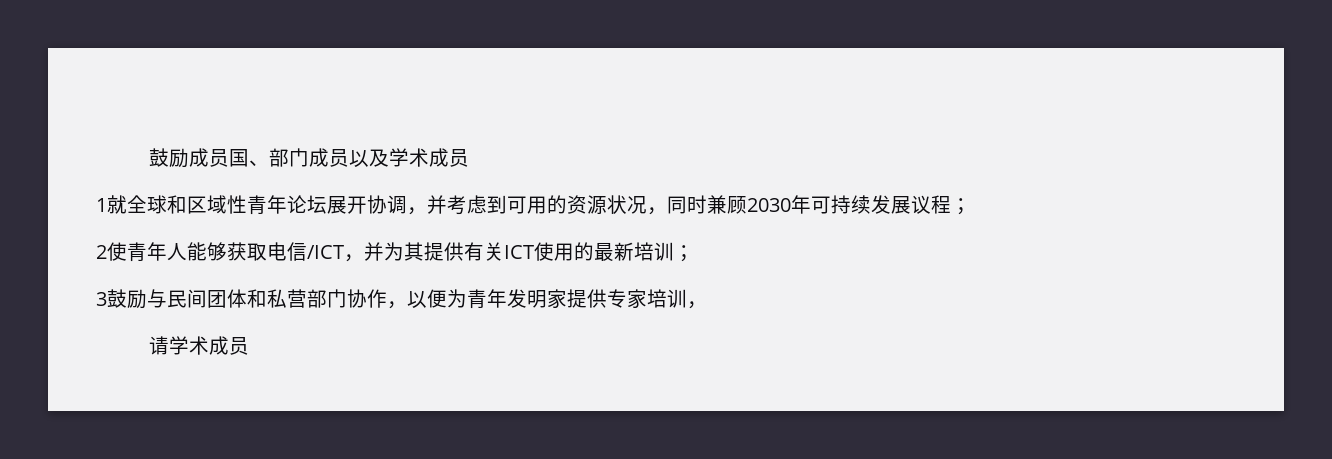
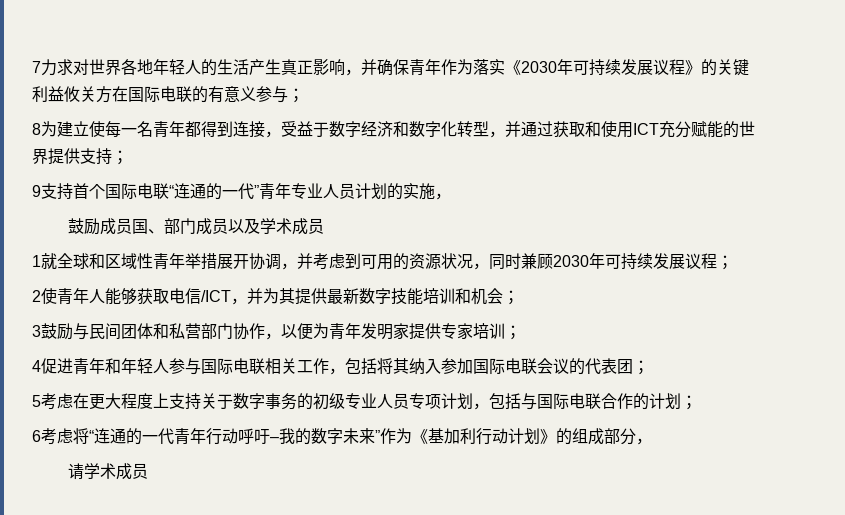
+ 7力求对世界各地年轻人的生活产生真正影响，并确保青年作为落实《2030年可持续发展议程》的关键利益攸关方在国际电联的有意义参与；
+ 8为建立使每一名青年都得到连接，受益于数字经济和数字化转型，并通过获取和使用ICT充分赋能的世界提供支持；
+ 9支持首个国际电联“连通的一代”青年专业人员计划的实施，
- 1就全球和区域性青年论坛展开协调，并考虑到可用的资源状况，同时兼顾2030年可持续发展议程；
+ 1就全球和区域性青年举措展开协调，并考虑到可用的资源状况，同时兼顾2030年可持续发展议程；
- 2使青年人能够获取电信/ICT，并为其提供有关ICT使用的最新培训；
+ 2使青年人能够获取电信/ICT，并为其提供最新数字技能培训和机会；
- 3鼓励与民间团体和私营部门协作，以便为青年发明家提供专家培训，
+ 3鼓励与民间团体和私营部门协作，以便为青年发明家提供专家培训；
+ 4促进青年和年轻人参与国际电联相关工作，包括将其纳入参加国际电联会议的代表团；
+ 5考虑在更大程度上支持关于数字事务的初级专业人员专项计划，包括与国际电联合作的计划；
+ 6考虑将“连通的一代青年行动呼吁–我的数字未来”作为《基加利行动计划》的组成部分，

